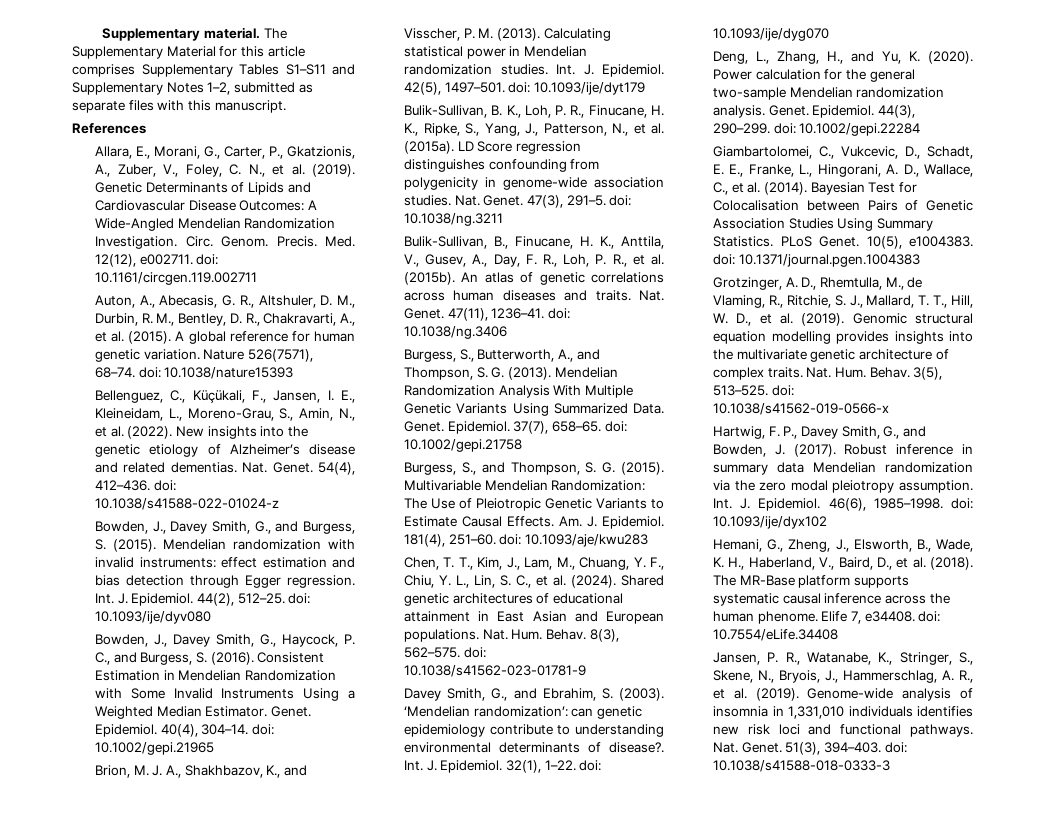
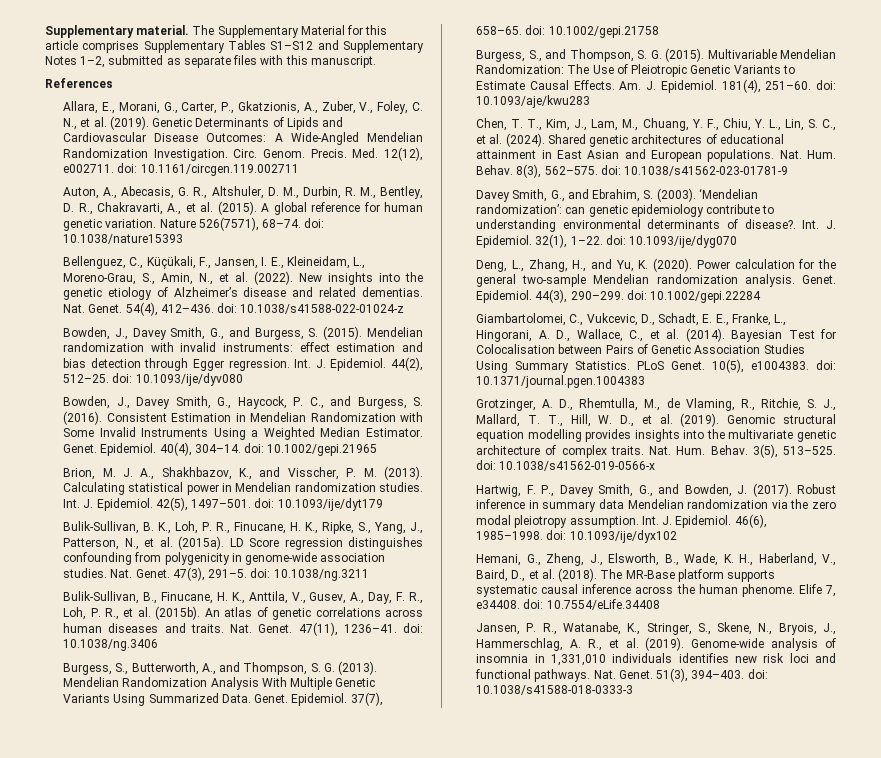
- The Supplementary Material for this article comprises Supplementary Tables S1–S11 and Supplementary Notes 1–2, submitted as separate files with this manuscript.
+ The Supplementary Material for this article comprises Supplementary Tables S1–S12 and Supplementary Notes 1–2, submitted as separate files with this manuscript.

